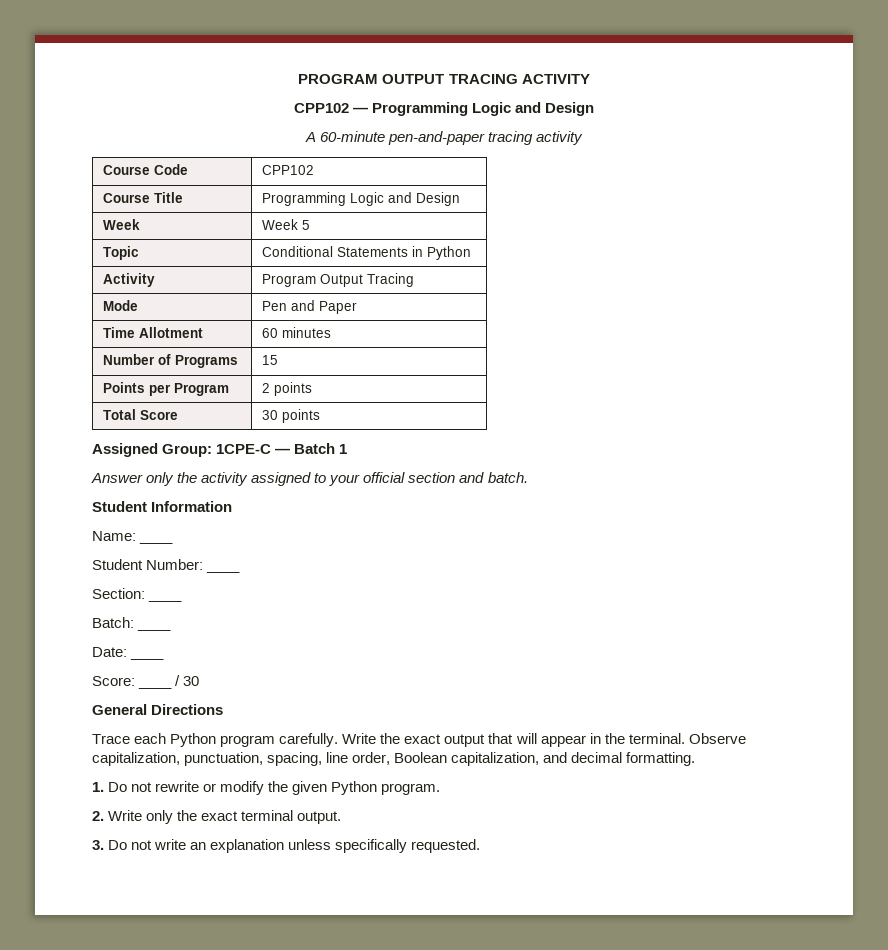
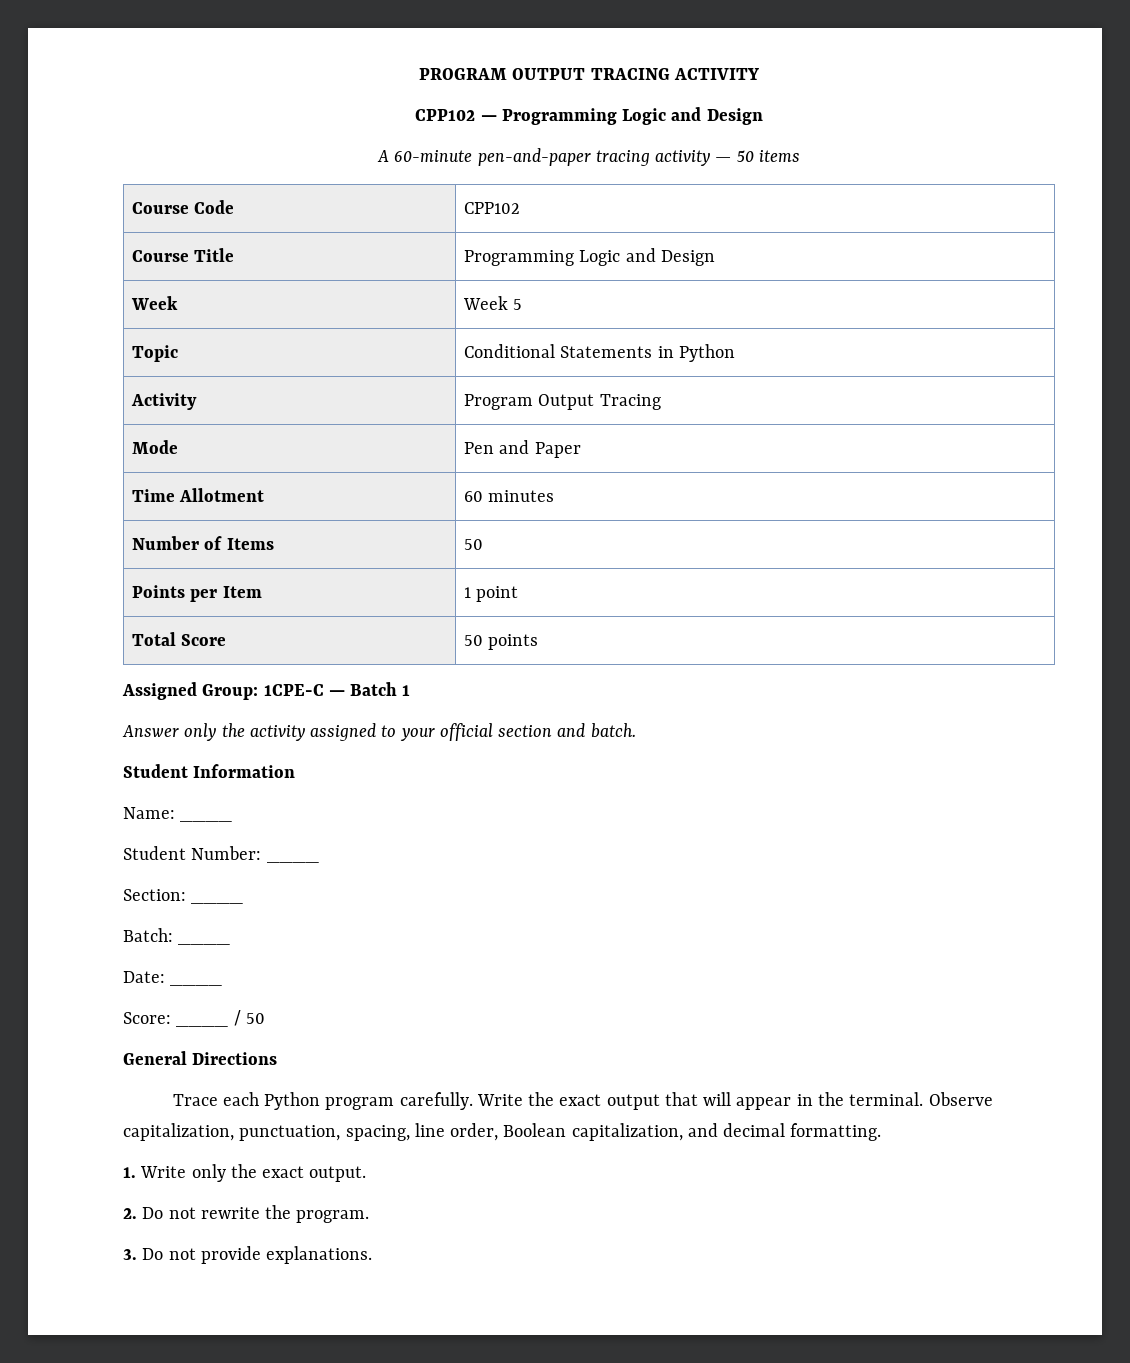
- A 60-minute pen-and-paper tracing activity
+ A 60-minute pen-and-paper tracing activity — 50 items
- Number of Programs | 15
+ Number of Items | 50
- Points per Program | 2 points
+ Points per Item | 1 point
- Total Score | 30 points
+ Total Score | 50 points
- Score: ____ / 30
+ Score: ____ / 50
- 1. Do not rewrite or modify the given Python program.
- 2. Write only the exact terminal output.
+ 1. Write only the exact output.
- 3. Do not write an explanation unless specifically requested.
+ 2. Do not rewrite the program.
+ 3. Do not provide explanations.

